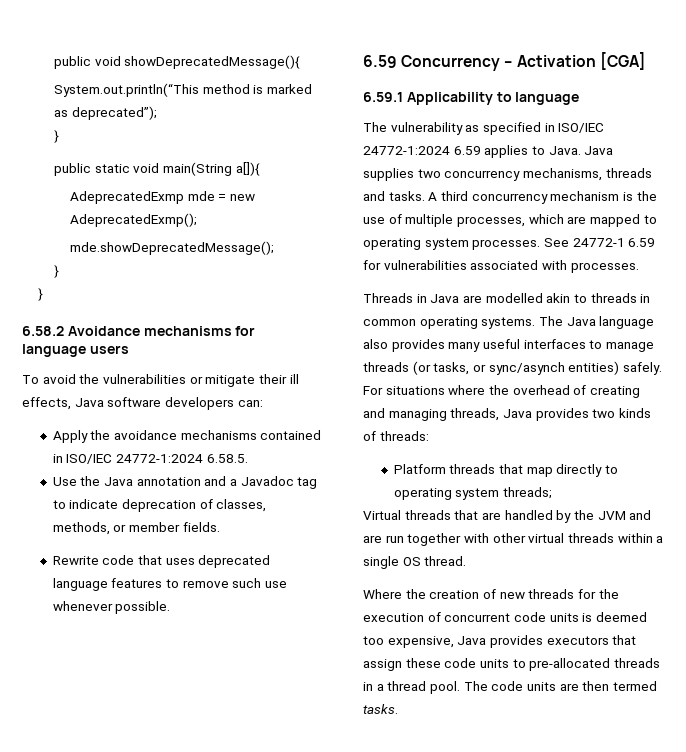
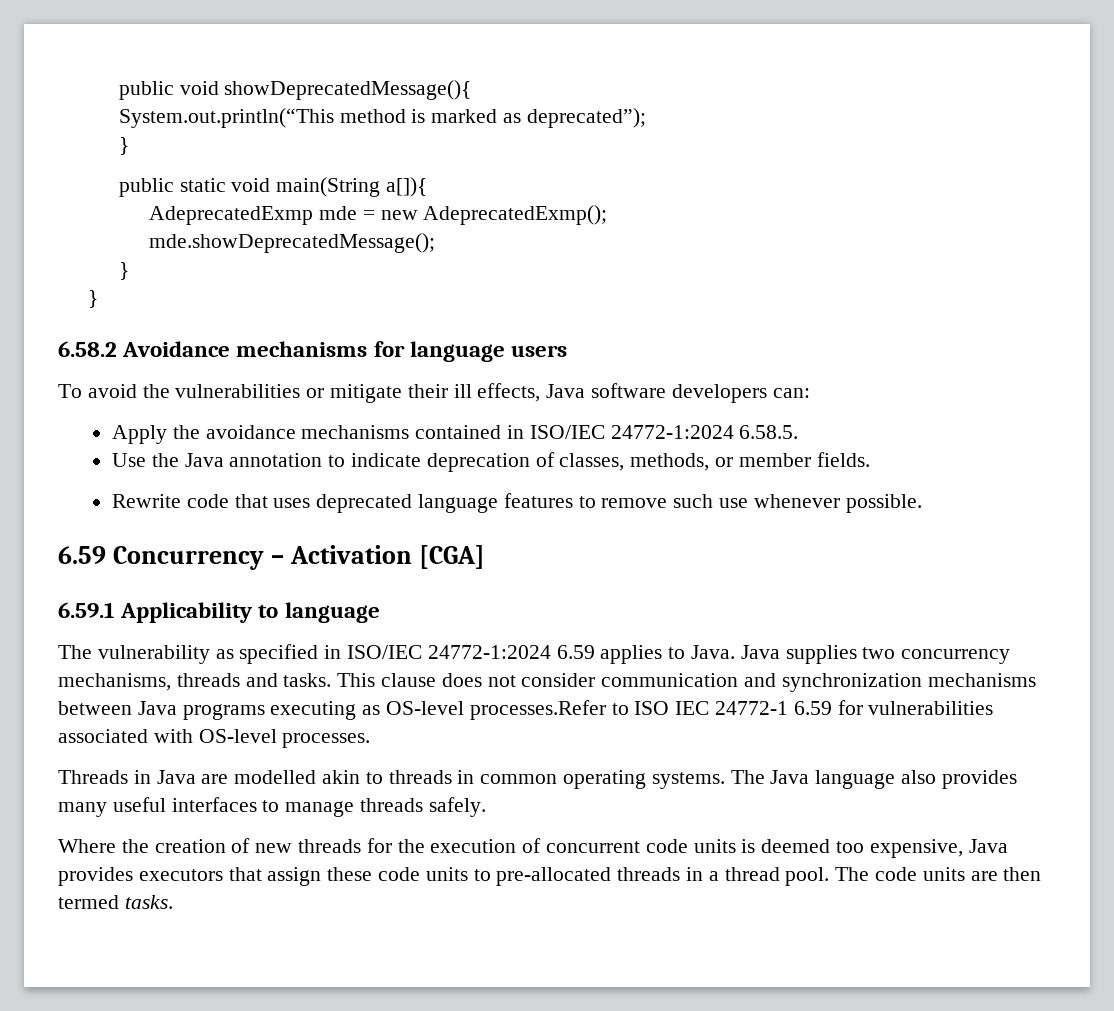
- Use the Java annotation and a Javadoc tag to indicate deprecation of classes, methods, or member fields.
+ Use the Java annotation to indicate deprecation of classes, methods, or member fields.
- A third concurrency mechanism is the use of multiple processes, which are mapped to operating system processes. See 24772-1 6.59 for vulnerabilities associated with processes.
+ This clause does not consider communication and synchronization mechanisms between Java programs executing as OS-level processes.Refer to ISO IEC 24772-1 6.59 for vulnerabilities associated with OS-level processes.
- The Java language also provides many useful interfaces to manage threads (or tasks, or sync/asynch entities) safely. For situations where the overhead of creating and managing threads, Java provides two kinds of threads:
- Platform threads that map directly to operating system threads;
- Virtual threads that are handled by the JVM and are run together with other virtual threads within a single OS thread.
+ The Java language also provides many useful interfaces to manage threads safely.

